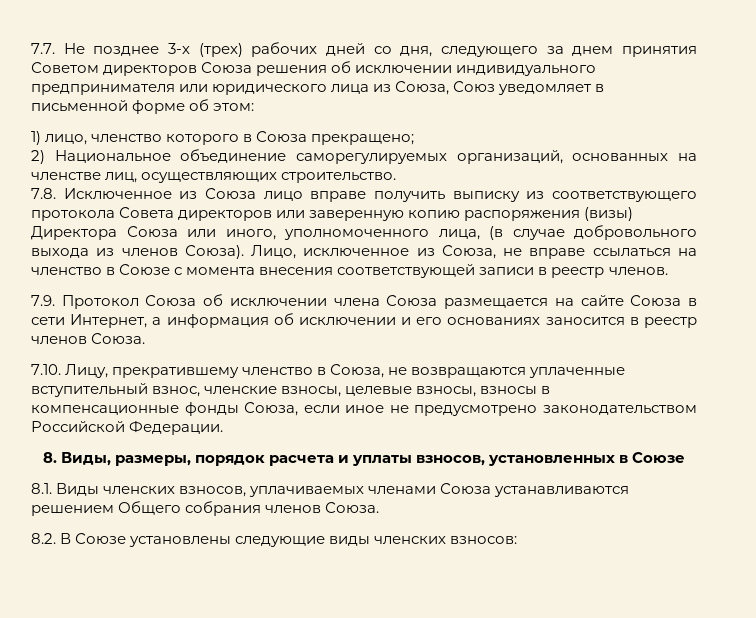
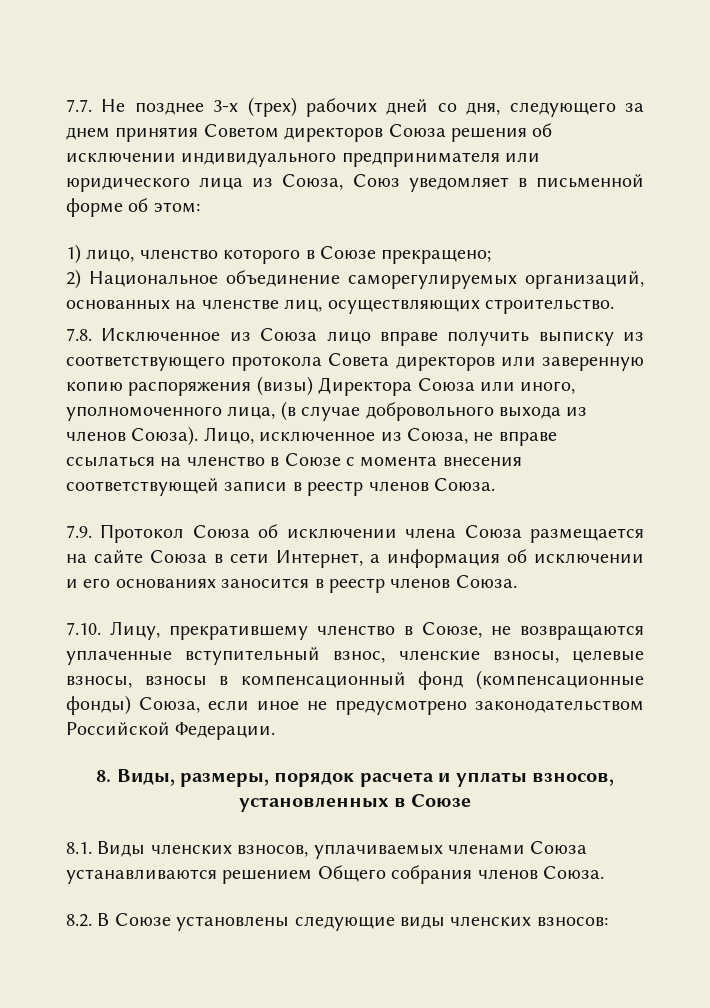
- 1) лицо, членство которого в Союза прекращено;
+ 1) лицо, членство которого в Союзе прекращено;
- Лицо, исключенное из Союза, не вправе ссылаться на членство в Союзе с момента внесения соответствующей записи в реестр членов.
+ Лицо, исключенное из Союза, не вправе ссылаться на членство в Союзе с момента внесения соответствующей записи в реестр членов Союза.
- 7.10. Лицу, прекратившему членство в Союза, не возвращаются уплаченные вступительный взнос, членские взносы, целевые взносы, взносы в компенсационные фонды Союза, если иное не предусмотрено законодательством Российской Федерации.
+ 7.10. Лицу, прекратившему членство в Союзе, не возвращаются уплаченные вступительный взнос, членские взносы, целевые взносы, взносы в компенсационный фонд (компенсационные фонды) Союза, если иное не предусмотрено законодательством Российской Федерации.

